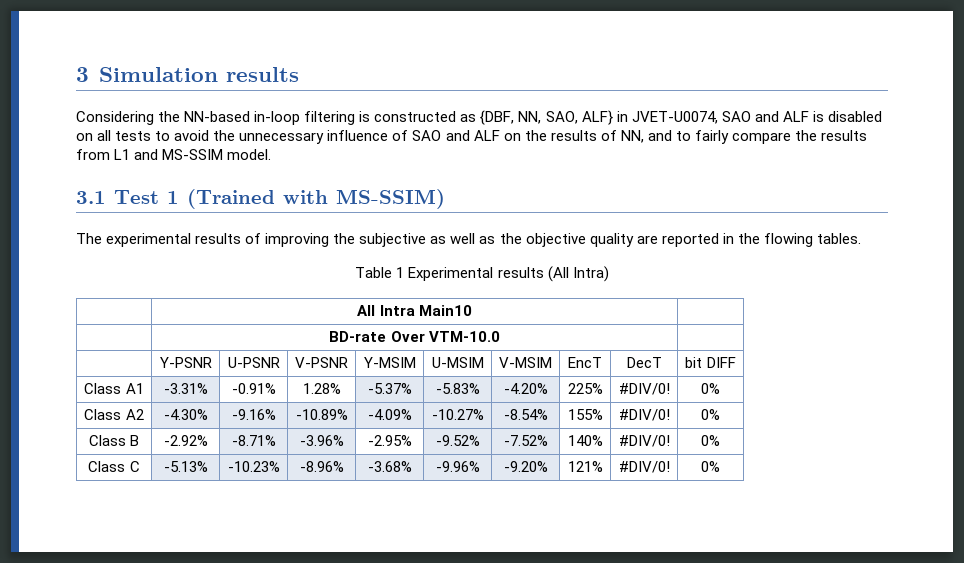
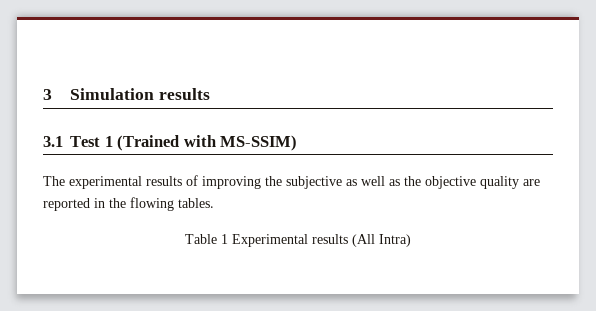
- Considering the NN-based in-loop filtering is constructed as {DBF, NN, SAO, ALF} in JVET-U0074, SAO and ALF is disabled on all tests to avoid the unnecessary influence of SAO and ALF on the results of NN, and to fairly compare the results from L1 and MS-SSIM model.
- | All Intra Main10 |
- | BD-rate Over VTM-10.0 |
- | Y-PSNR | U-PSNR | V-PSNR | Y-MSIM | U-MSIM | V-MSIM | EncT | DecT | bit DIFF
- Class A1 | -3.31% | -0.91% | 1.28% | -5.37% | -5.83% | -4.20% | 225% | #DIV/0! | 0%
- Class A2 | -4.30% | -9.16% | -10.89% | -4.09% | -10.27% | -8.54% | 155% | #DIV/0! | 0%
- Class B | -2.92% | -8.71% | -3.96% | -2.95% | -9.52% | -7.52% | 140% | #DIV/0! | 0%
- Class C | -5.13% | -10.23% | -8.96% | -3.68% | -9.96% | -9.20% | 121% | #DIV/0! | 0%

